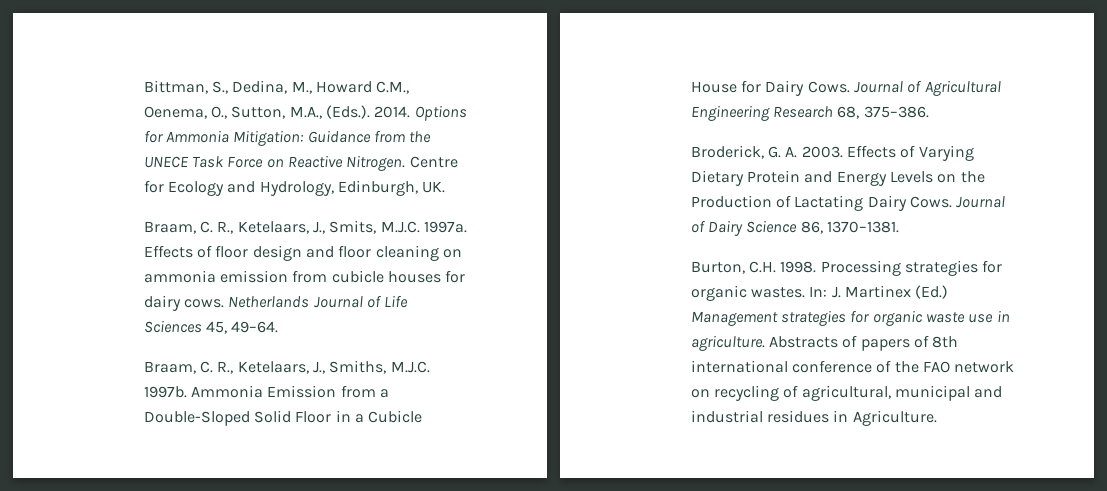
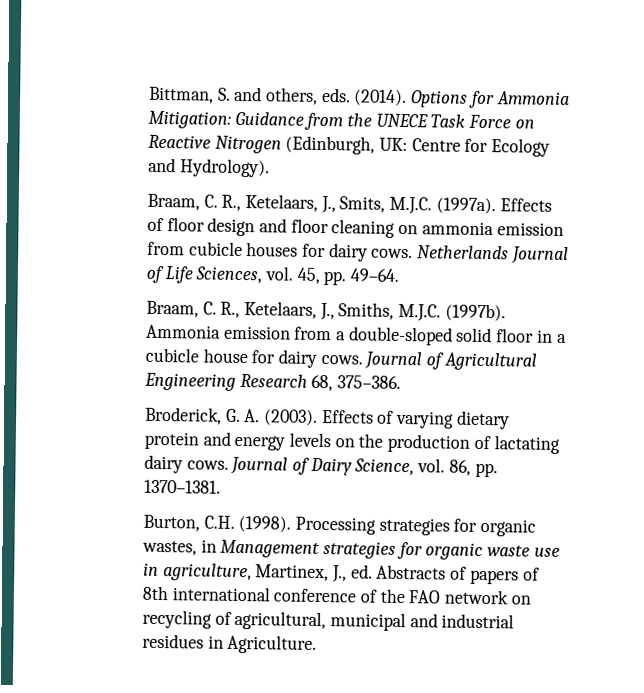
- Bittman, S., Dedina, M., Howard C.M., Oenema, O., Sutton, M.A., (Eds.). 2014.
+ Bittman, S. and others, eds. (2014).
- Options for Ammonia Mitigation: Guidance from the UNECE Task Force on Reactive Nitrogen. Centre for Ecology and Hydrology, Edinburgh, UK.
+ Options for Ammonia Mitigation: Guidance from the UNECE Task Force on Reactive Nitrogen (Edinburgh, UK: Centre for Ecology and Hydrology).
- Braam, C. R., Ketelaars, J., Smits, M.J.C. 1997a.
+ Braam, C. R., Ketelaars, J., Smits, M.J.C. (1997a).
- Netherlands Journal of Life Sciences 45, 49–64.
+ Netherlands Journal of Life Sciences, vol. 45, pp. 49–64.
- Braam, C. R., Ketelaars, J., Smiths, M.J.C. 1997b. Ammonia Emission from a Double-Sloped Solid Floor in a Cubicle House for Dairy Cows.
+ Braam, C. R., Ketelaars, J., Smiths, M.J.C. (1997b). Ammonia emission from a double-sloped solid floor in a cubicle house for dairy cows.
- Broderick, G. A. 2003. Effects of Varying Dietary Protein and Energy Levels on the Production of Lactating Dairy Cows. Journal of Dairy Science 86, 1370–1381.
+ Broderick, G. A. (2003). Effects of varying dietary protein and energy levels on the production of lactating dairy cows. Journal of Dairy Science, vol. 86, pp. 1370–1381.
- Burton, C.H. 1998.
+ Burton, C.H. (1998).
- Processing strategies for organic wastes. In: J. Martinex (Ed.) Management strategies for organic waste use in agriculture. Abstracts of papers of 8th international conference of the FAO network on recycling of agricultural, municipal and industrial residues in Agriculture.
+ Processing strategies for organic wastes, in Management strategies for organic waste use in agriculture, Martinex, J., ed. Abstracts of papers of 8th international conference of the FAO network on recycling of agricultural, municipal and industrial residues in Agriculture.

